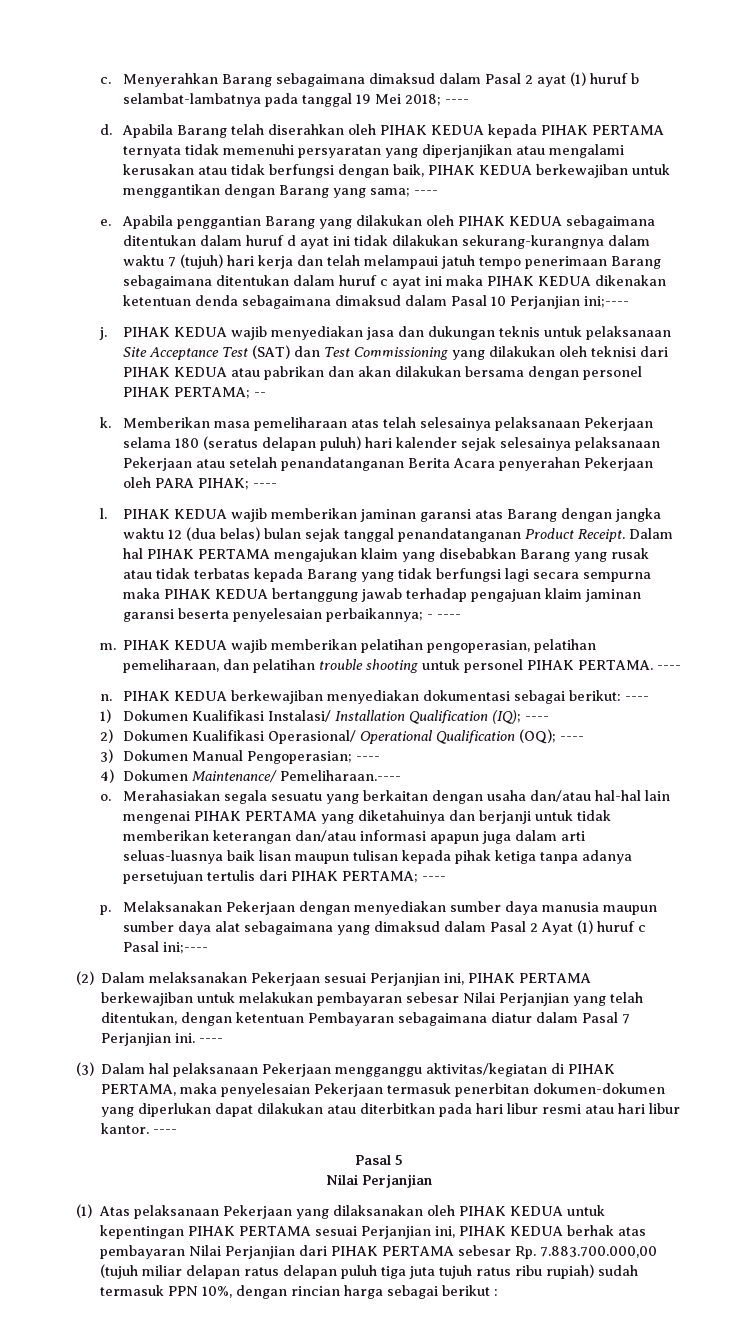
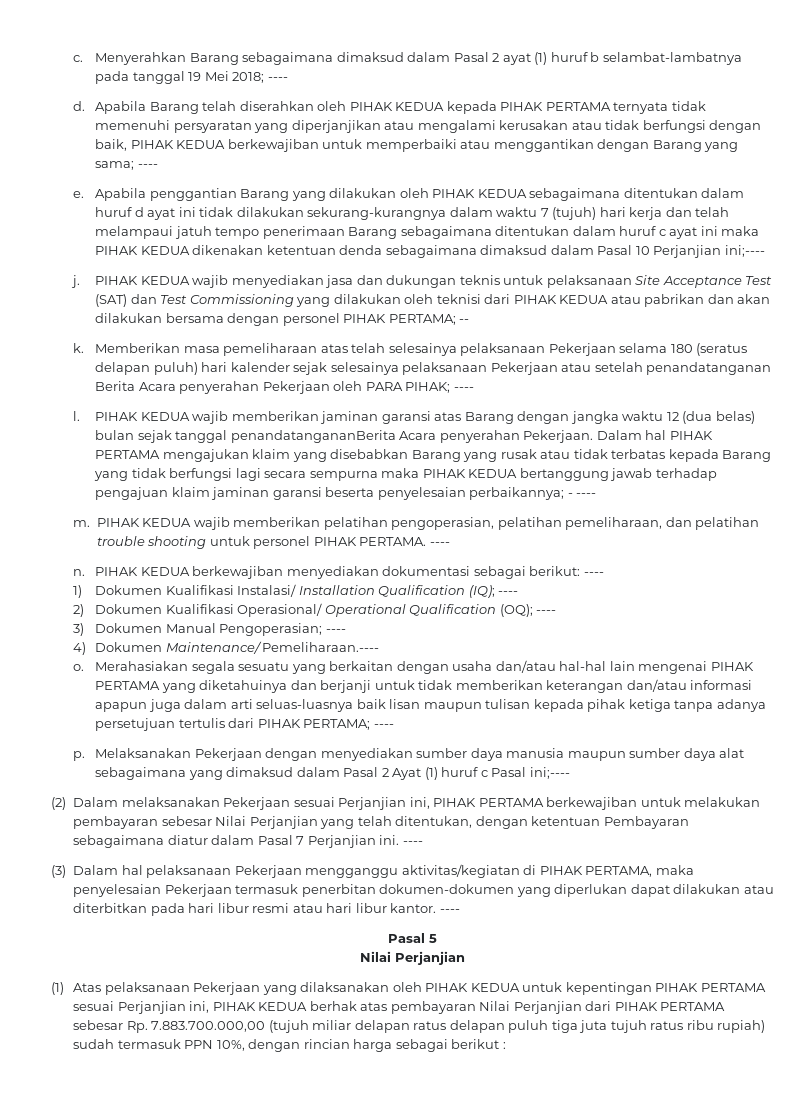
- Apabila Barang telah diserahkan oleh PIHAK KEDUA kepada PIHAK PERTAMA ternyata tidak memenuhi persyaratan yang diperjanjikan atau mengalami kerusakan atau tidak berfungsi dengan baik, PIHAK KEDUA berkewajiban untuk menggantikan dengan Barang yang sama; ----
+ Apabila Barang telah diserahkan oleh PIHAK KEDUA kepada PIHAK PERTAMA ternyata tidak memenuhi persyaratan yang diperjanjikan atau mengalami kerusakan atau tidak berfungsi dengan baik, PIHAK KEDUA berkewajiban untuk memperbaiki atau menggantikan dengan Barang yang sama; ----
- PIHAK KEDUA wajib memberikan jaminan garansi atas Barang dengan jangka waktu 12 (dua belas) bulan sejak tanggal penandatanganan Product Receipt.
+ PIHAK KEDUA wajib memberikan jaminan garansi atas Barang dengan jangka waktu 12 (dua belas) bulan sejak tanggal penandatangananBerita Acara penyerahan Pekerjaan.

